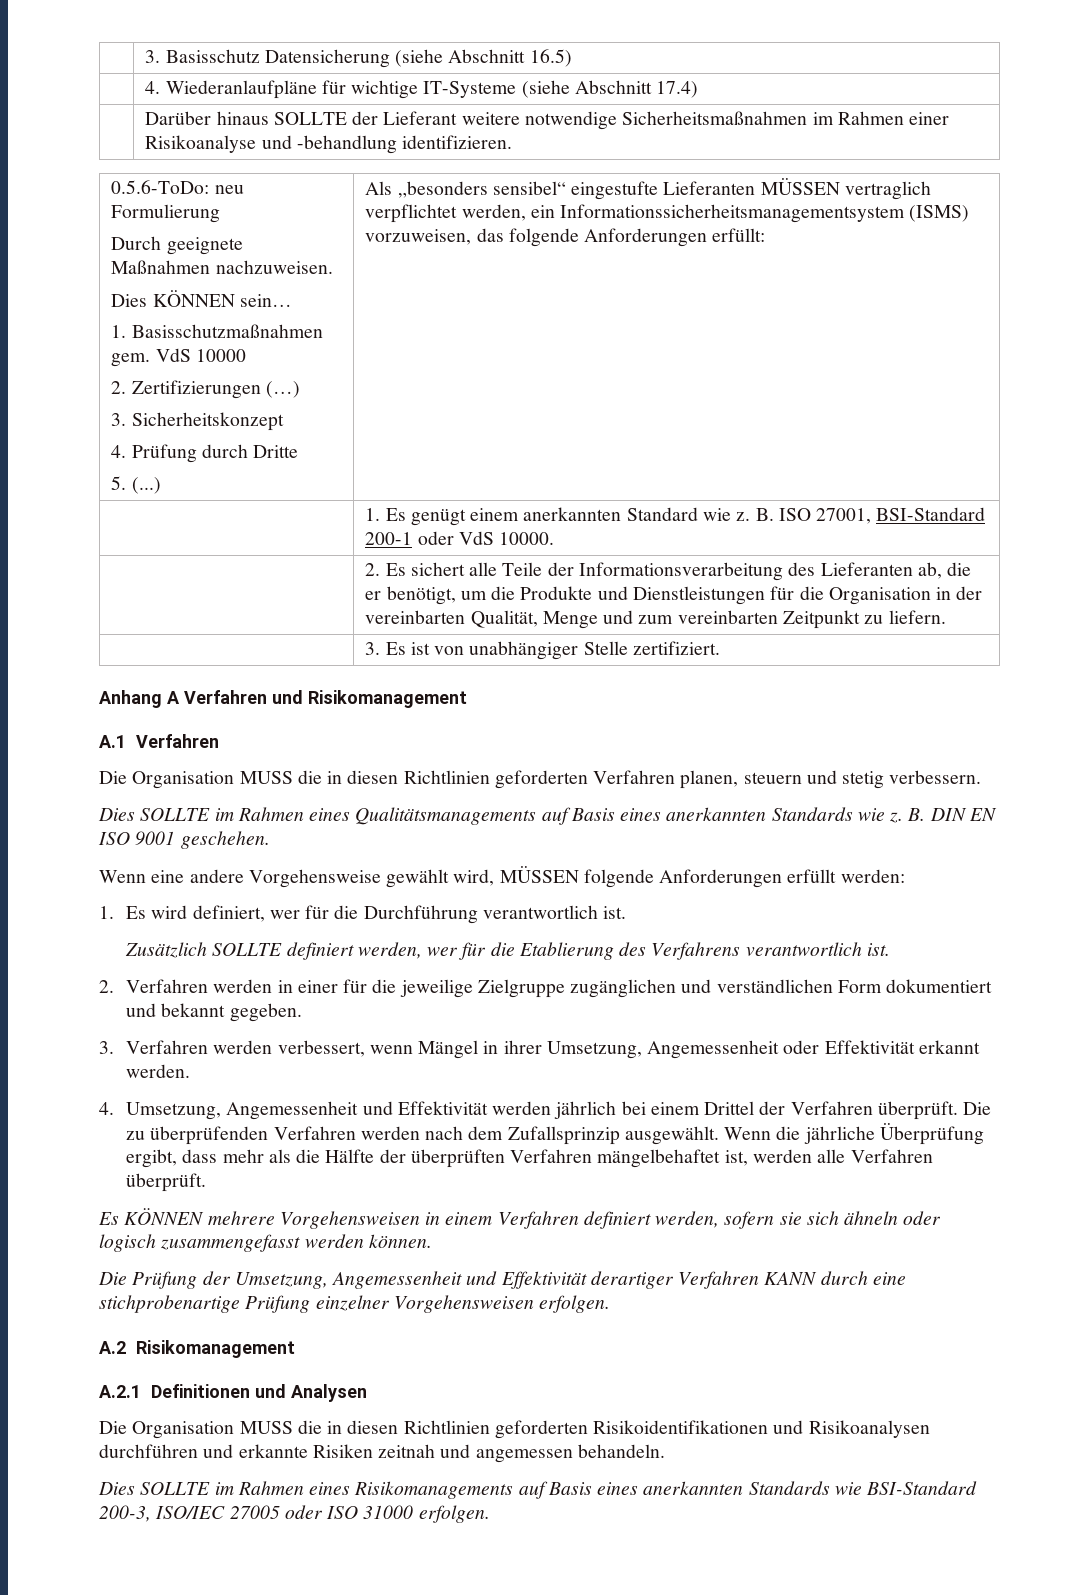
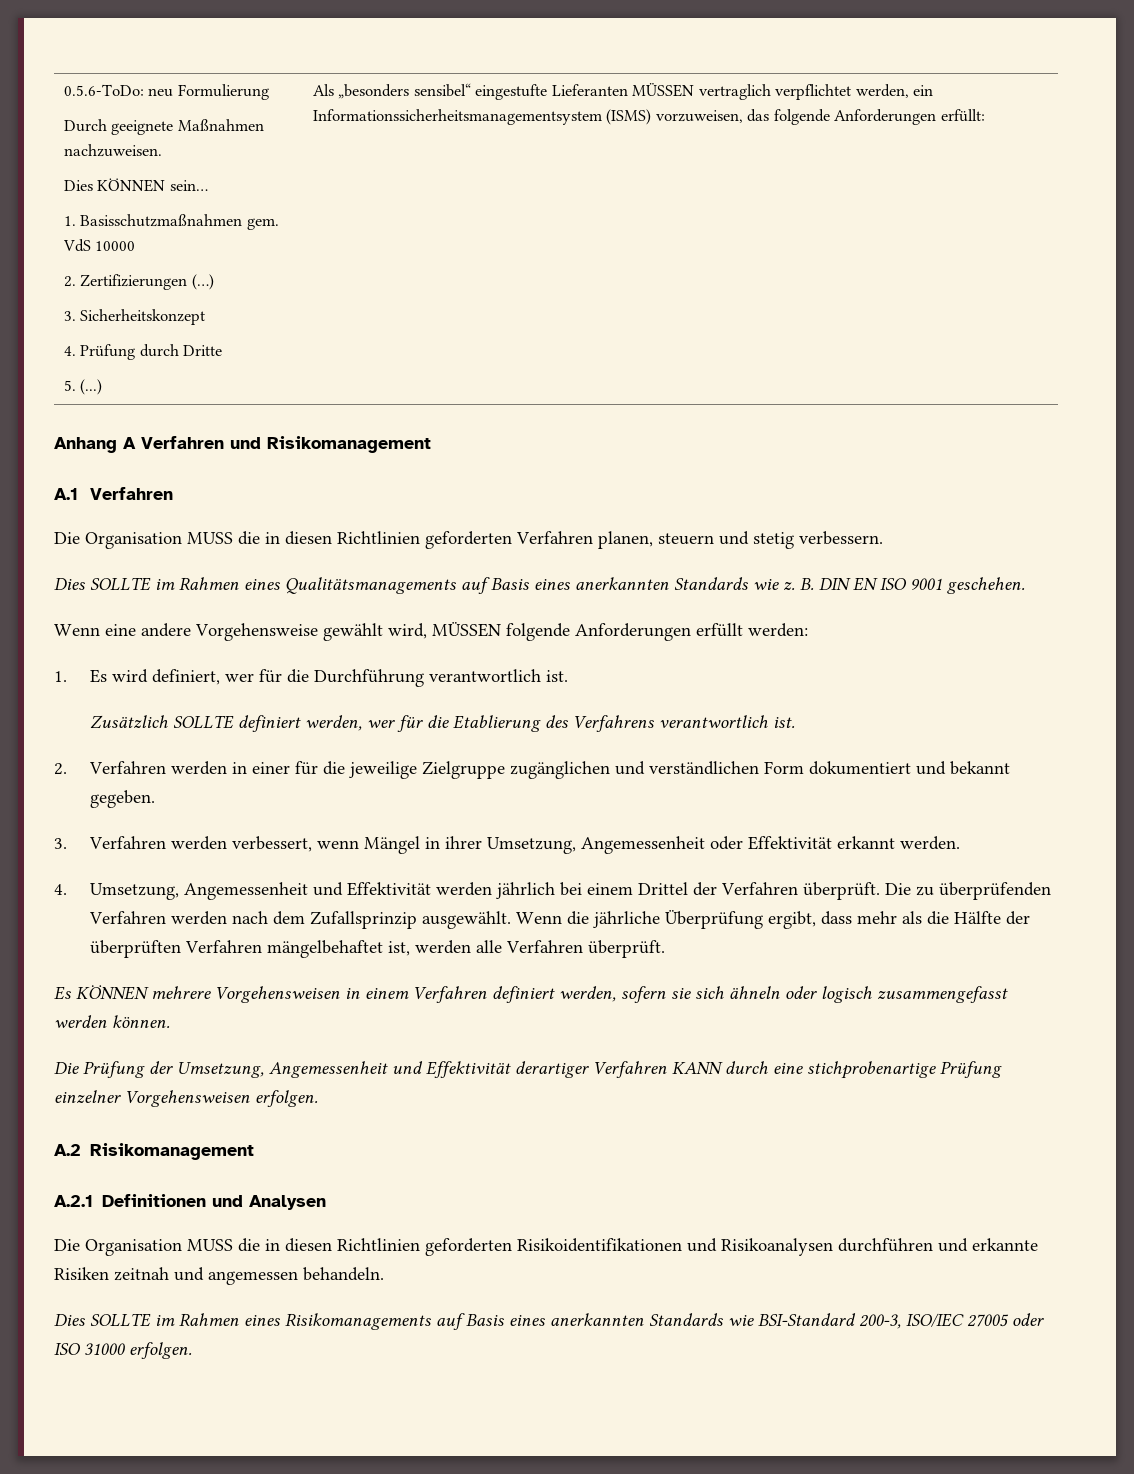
- 3. Basisschutz Datensicherung (siehe Abschnitt 16.5)
- | 4. Wiederanlaufpläne für wichtige IT-Systeme (siehe Abschnitt 17.4)
- | Darüber hinaus SOLLTE der Lieferant weitere notwendige Sicherheitsmaßnahmen im Rahmen einer Risikoanalyse und -behandlung identifizieren.
- | 1. Es genügt einem anerkannten Standard wie z. B. ISO 27001, BSI-Standard 200-1 oder VdS 10000.
- | 2. Es sichert alle Teile der Informationsverarbeitung des Lieferanten ab, die er benötigt, um die Produkte und Dienstleistungen für die Organisation in der vereinbarten Qualität, Menge und zum vereinbarten Zeitpunkt zu liefern.
- | 3. Es ist von unabhängiger Stelle zertifiziert.

